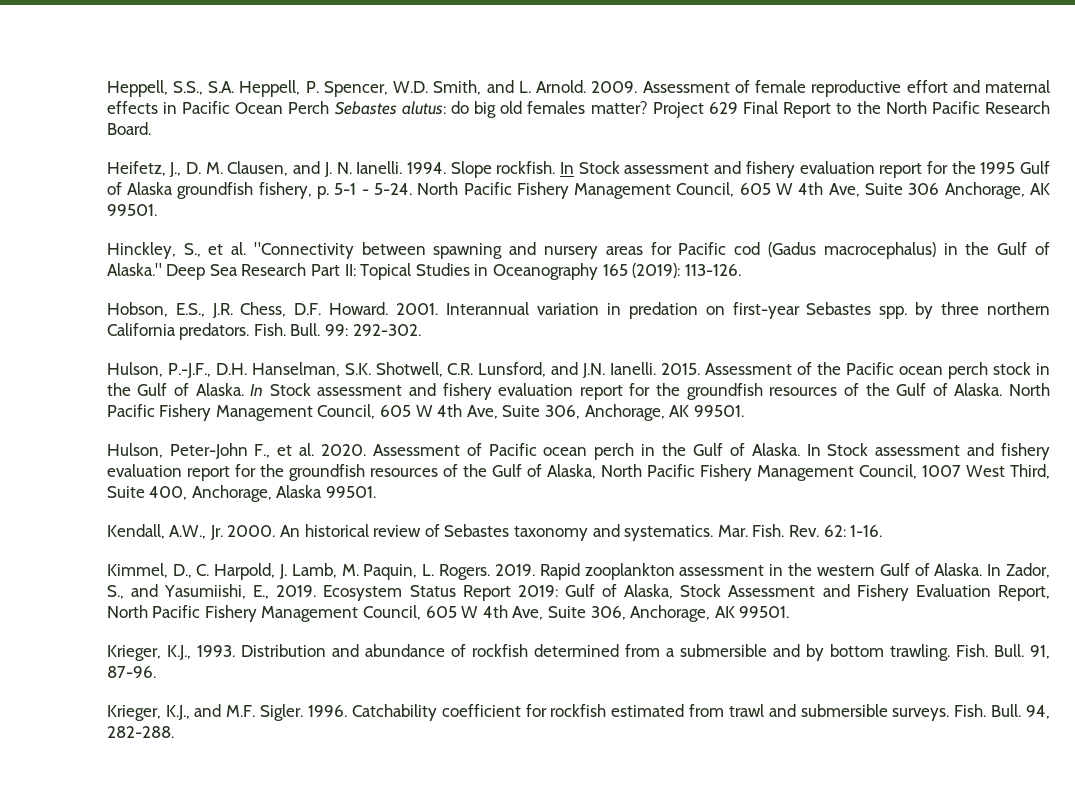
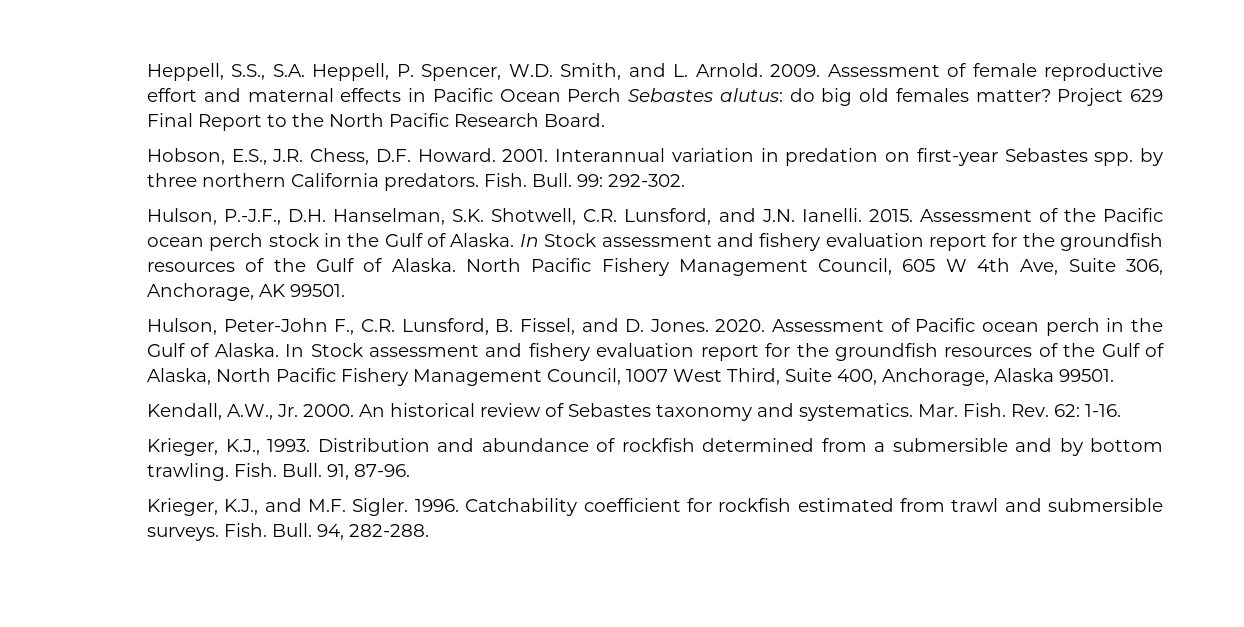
- Heifetz, J., D. M. Clausen, and J. N. Ianelli. 1994. Slope rockfish. In Stock assessment and fishery evaluation report for the 1995 Gulf of Alaska groundfish fishery, p. 5-1 - 5-24. North Pacific Fishery Management Council, 605 W 4th Ave, Suite 306 Anchorage, AK 99501.
- Hinckley, S., et al. "Connectivity between spawning and nursery areas for Pacific cod (Gadus macrocephalus) in the Gulf of Alaska." Deep Sea Research Part II: Topical Studies in Oceanography 165 (2019): 113-126.
- Hulson, Peter-John F., et al. 2020.
+ Hulson, Peter-John F., C.R. Lunsford, B. Fissel, and D. Jones. 2020.
- Kimmel, D., C. Harpold, J. Lamb, M. Paquin, L. Rogers. 2019. Rapid zooplankton assessment in the western Gulf of Alaska. In Zador, S., and Yasumiishi, E., 2019. Ecosystem Status Report 2019: Gulf of Alaska, Stock Assessment and Fishery Evaluation Report, North Pacific Fishery Management Council, 605 W 4th Ave, Suite 306, Anchorage, AK 99501.

